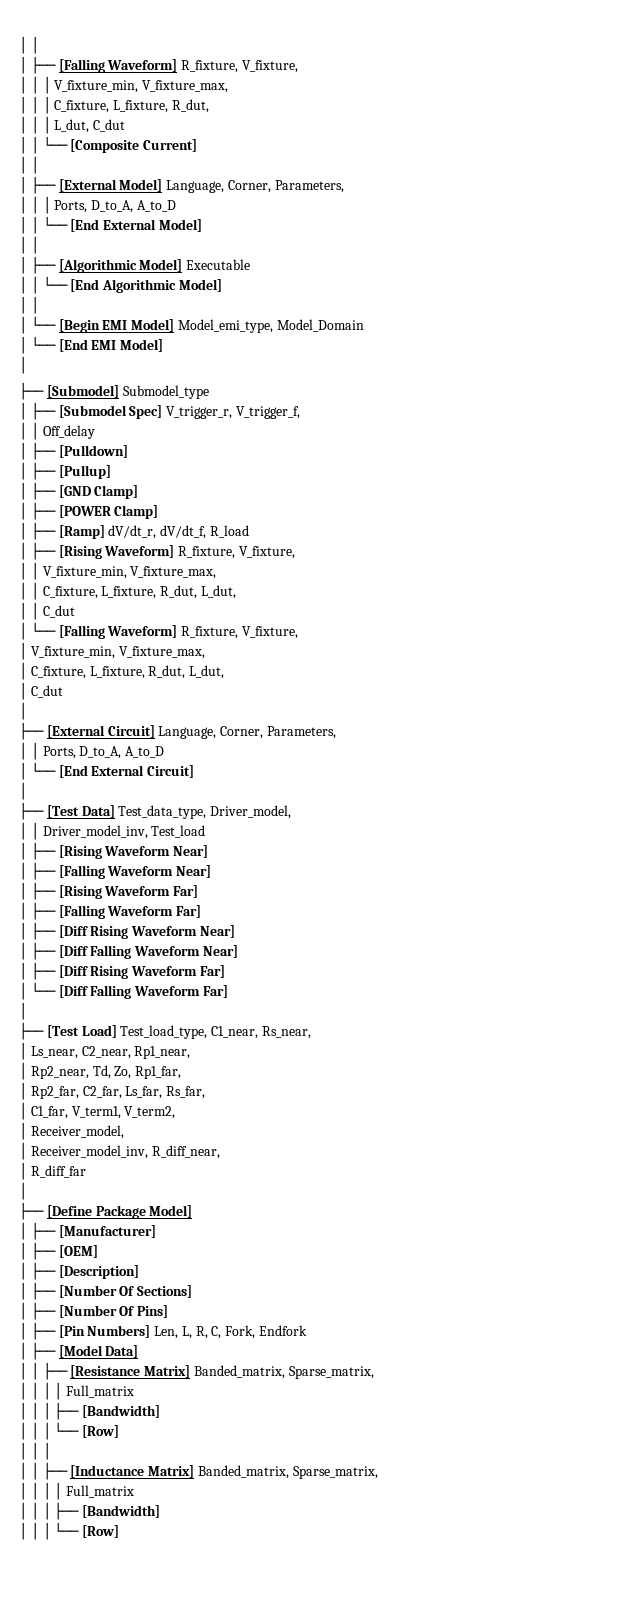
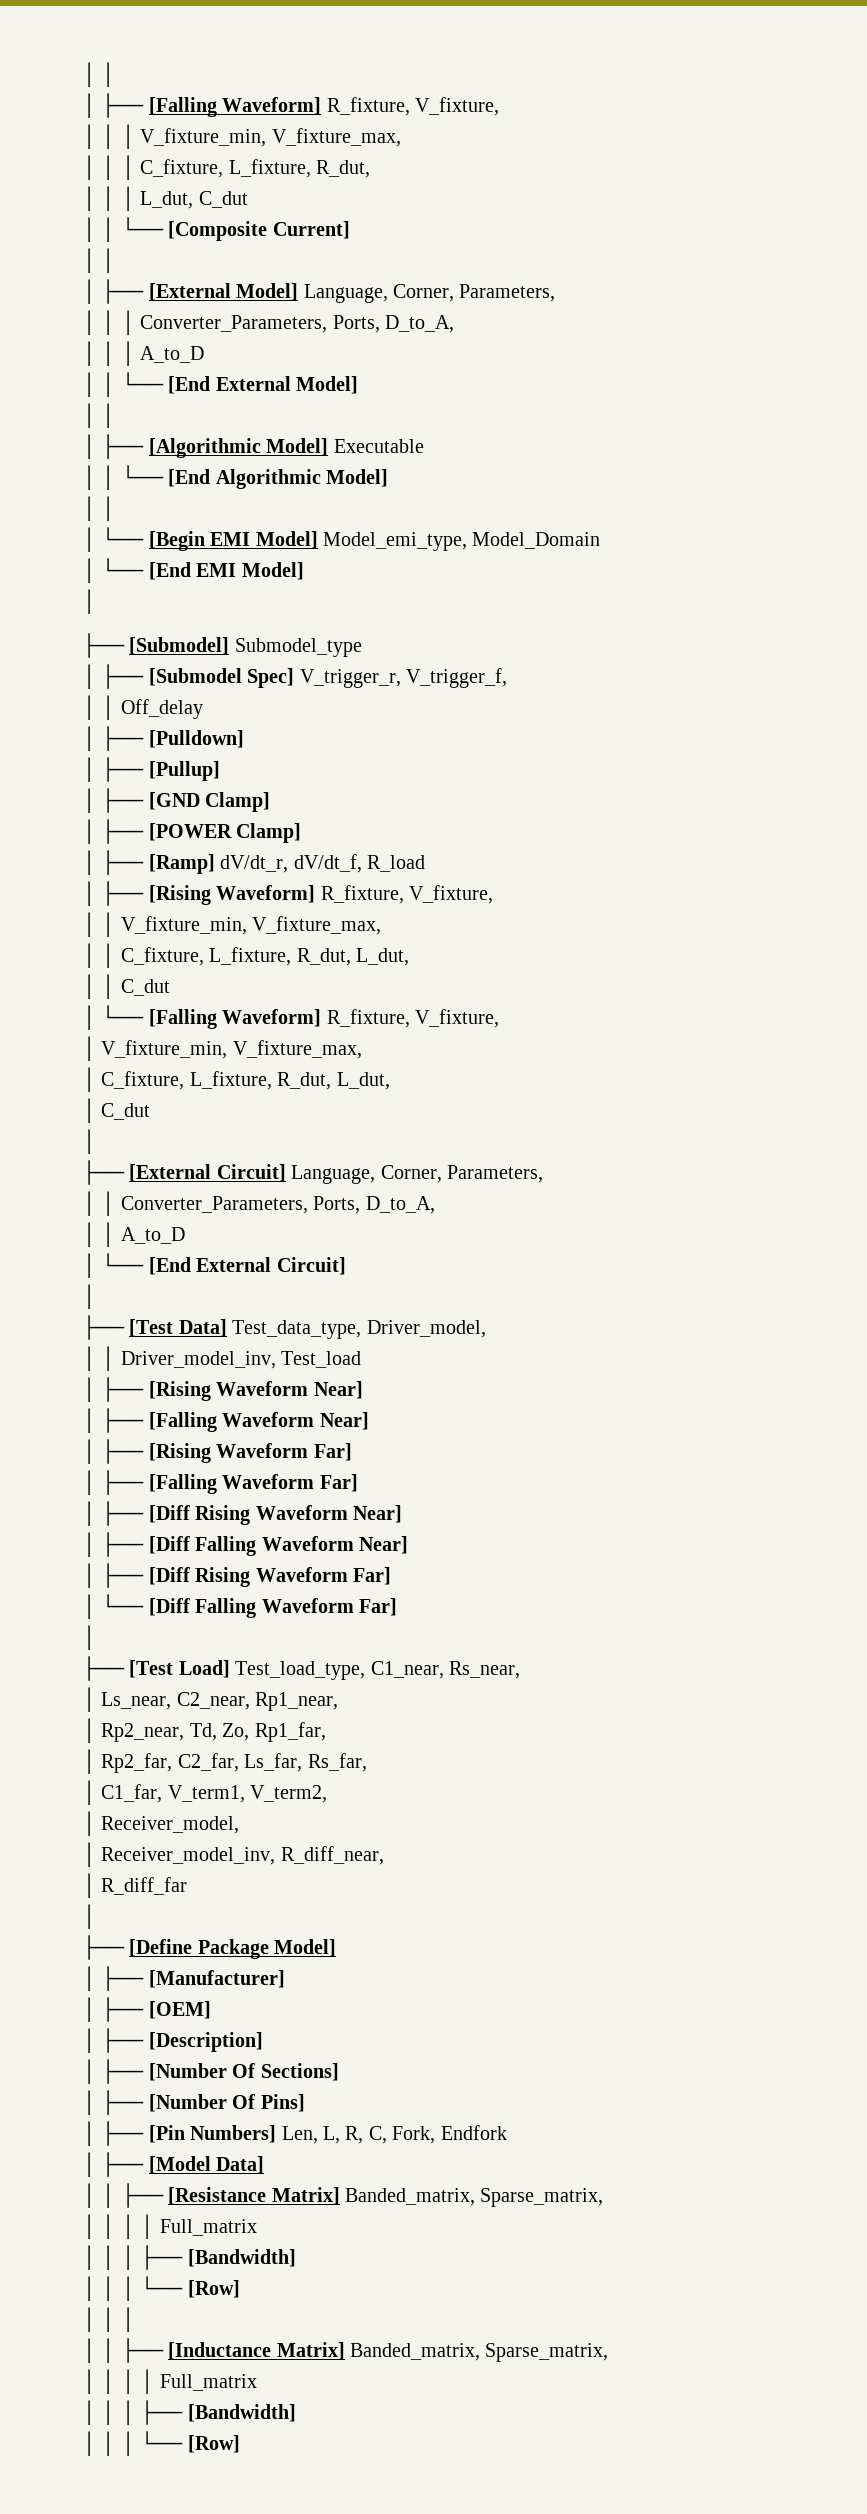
- │ │ │ Ports, D_to_A, A_to_D
+ │ │ │ Converter_Parameters, Ports, D_to_A,
+ │ │ │ A_to_D
  ├── [External Circuit] Language, Corner, Parameters,
- │ │ Ports, D_to_A, A_to_D
+ │ │ Converter_Parameters, Ports, D_to_A,
+ │ │ A_to_D

